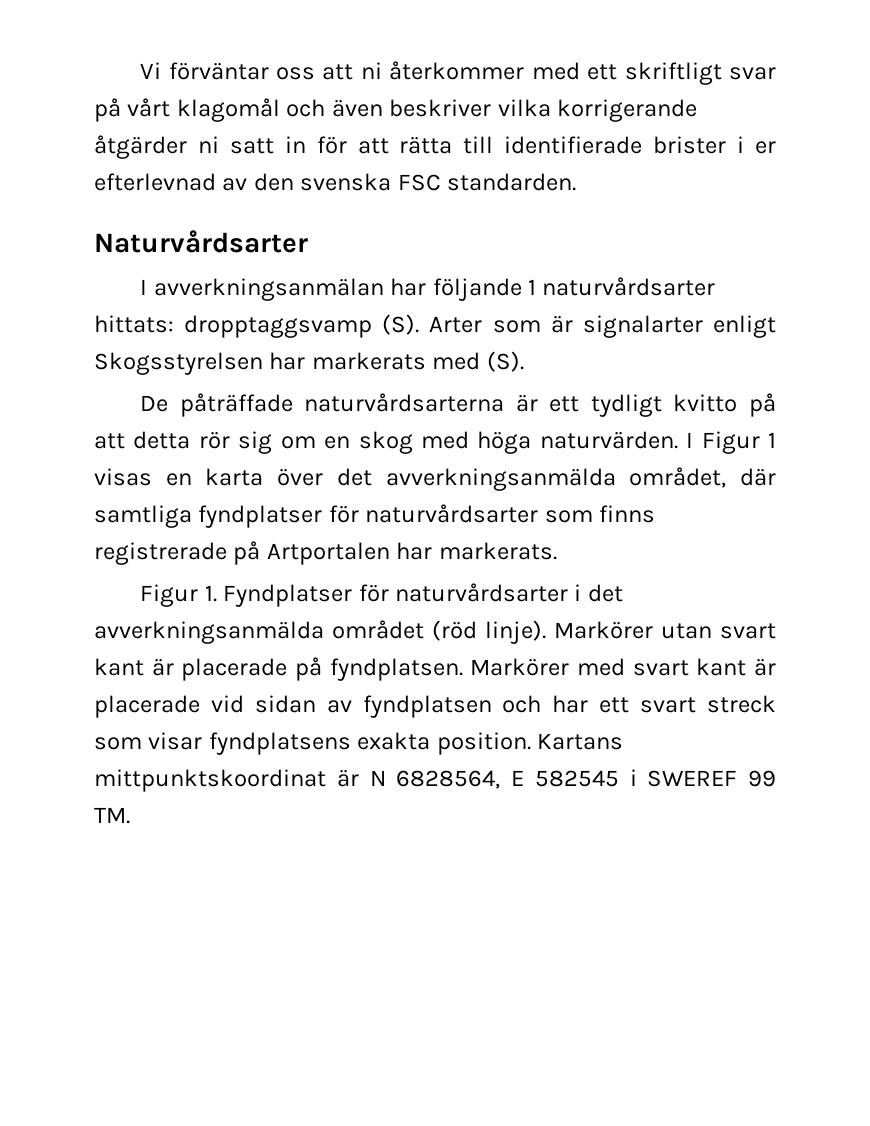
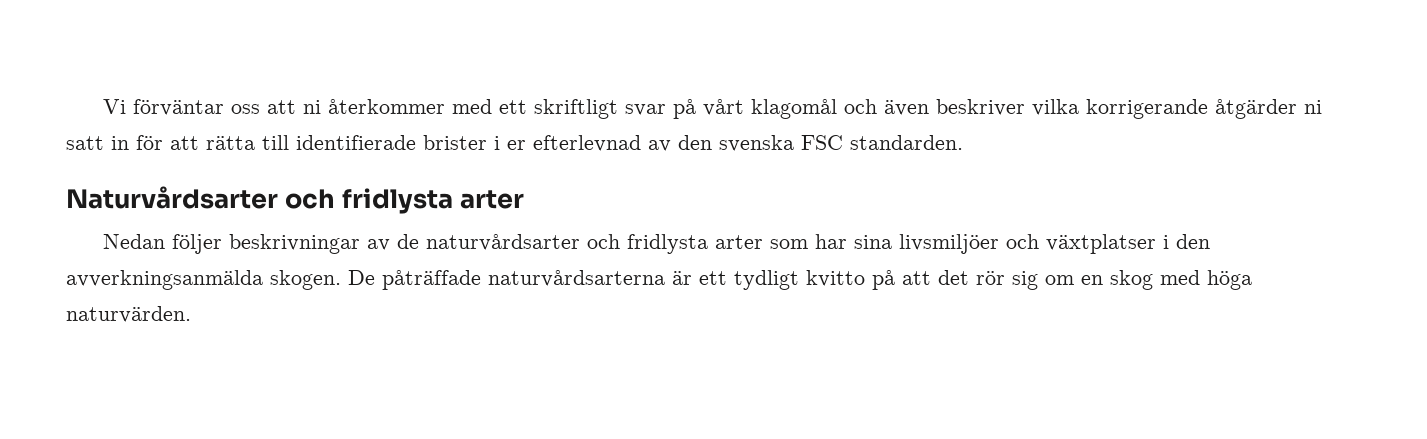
- Naturvårdsarter
- I avverkningsanmälan har följande 1 naturvårdsarter hittats: dropptaggsvamp (S). Arter som är signalarter enligt Skogsstyrelsen har markerats med (S).
- De påträffade naturvårdsarterna är ett tydligt kvitto på att detta rör sig om en skog med höga naturvärden. I Figur 1 visas en karta över det avverkningsanmälda området, där samtliga fyndplatser för naturvårdsarter som finns registrerade på Artportalen har markerats.
- Figur 1. Fyndplatser för naturvårdsarter i det avverkningsanmälda området (röd linje). Markörer utan svart kant är placerade på fyndplatsen. Markörer med svart kant är placerade vid sidan av fyndplatsen och har ett svart streck som visar fyndplatsens exakta position. Kartans mittpunktskoordinat är N 6828564, E 582545 i SWEREF 99 TM.
+ Naturvårdsarter och fridlysta arter
+ Nedan följer beskrivningar av de naturvårdsarter och fridlysta arter som har sina livsmiljöer och växtplatser i den avverkningsanmälda skogen. De påträffade naturvårdsarterna är ett tydligt kvitto på att det rör sig om en skog med höga naturvärden.

